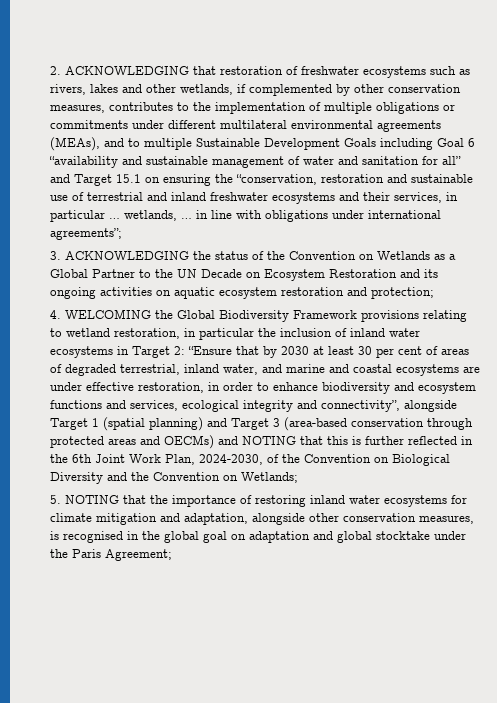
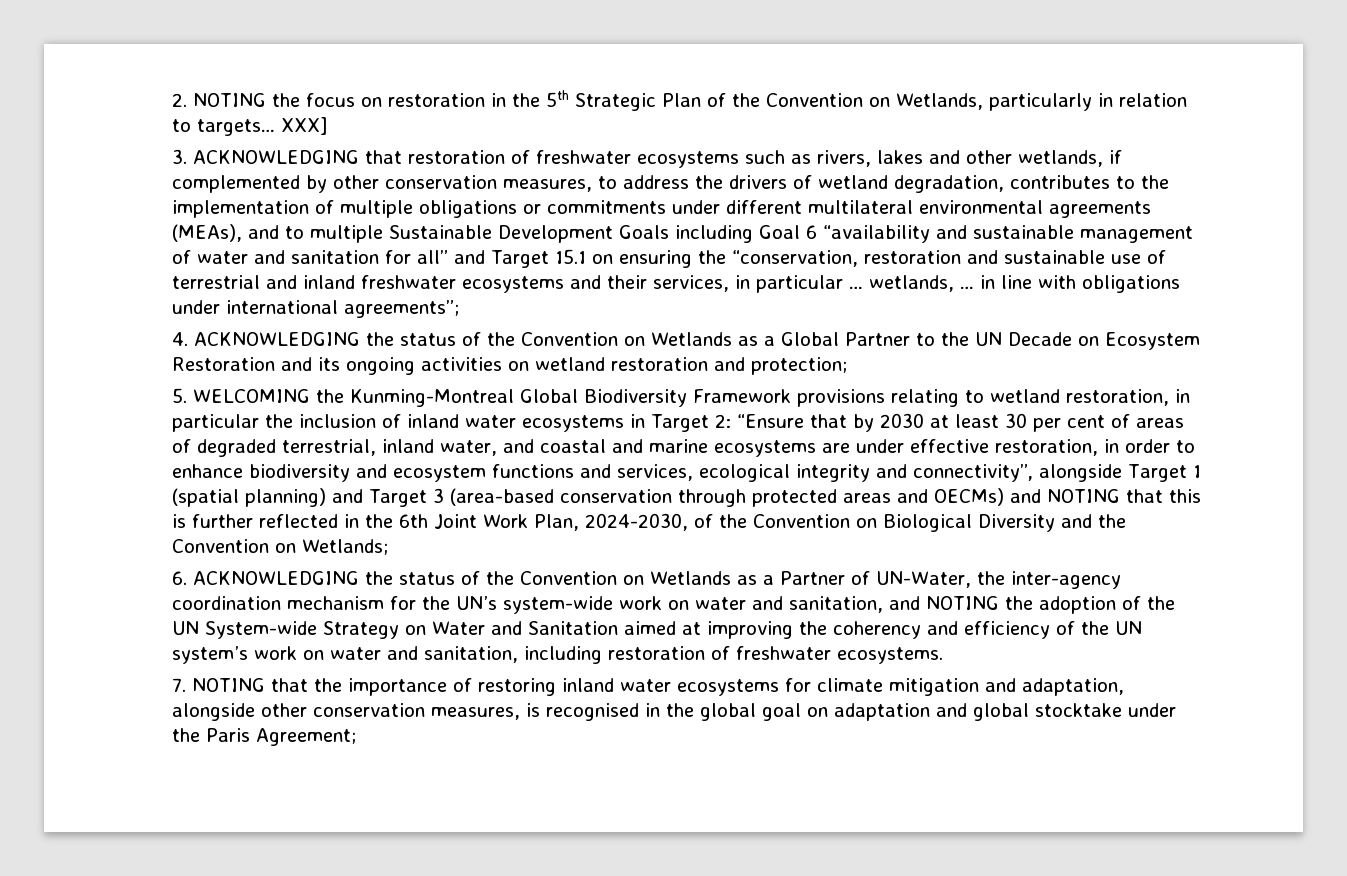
- 2. ACKNOWLEDGING that restoration of freshwater ecosystems such as rivers, lakes and other wetlands, if complemented by other conservation measures, contributes to the implementation of multiple obligations or commitments under different multilateral environmental agreements (MEAs), and to multiple Sustainable Development Goals including Goal 6 “availability and sustainable management of water and sanitation for all” and Target 15.1 on ensuring the “conservation, restoration and sustainable use of terrestrial and inland freshwater ecosystems and their services, in particular … wetlands, … in line with obligations under international agreements”;
+ 2. NOTING the focus on restoration in the 5th Strategic Plan of the Convention on Wetlands, particularly in relation to targets… XXX]
+ 3. ACKNOWLEDGING that restoration of freshwater ecosystems such as rivers, lakes and other wetlands, if complemented by other conservation measures, to address the drivers of wetland degradation, contributes to the implementation of multiple obligations or commitments under different multilateral environmental agreements (MEAs), and to multiple Sustainable Development Goals including Goal 6 “availability and sustainable management of water and sanitation for all” and Target 15.1 on ensuring the “conservation, restoration and sustainable use of terrestrial and inland freshwater ecosystems and their services, in particular … wetlands, … in line with obligations under international agreements”;
- 3. ACKNOWLEDGING the status of the Convention on Wetlands as a Global Partner to the UN Decade on Ecosystem Restoration and its ongoing activities on aquatic ecosystem restoration and protection;
+ 4. ACKNOWLEDGING the status of the Convention on Wetlands as a Global Partner to the UN Decade on Ecosystem Restoration and its ongoing activities on wetland restoration and protection;
- 4. WELCOMING the Global Biodiversity Framework provisions relating to wetland restoration, in particular the inclusion of inland water ecosystems in Target 2:
+ 5. WELCOMING the Kunming-Montreal Global Biodiversity Framework provisions relating to wetland restoration, in particular the inclusion of inland water ecosystems in Target 2:
- “Ensure that by 2030 at least 30 per cent of areas of degraded terrestrial, inland water, and marine and coastal ecosystems are under effective restoration, in order to enhance biodiversity and ecosystem functions and services, ecological integrity and connectivity”, alongside Target 1 (spatial planning) and Target 3 (area-based conservation through protected areas and OECMs) and NOTING that this is further reflected in the 6th Joint Work Plan, 2024-2030, of the Convention on Biological Diversity and the Convention on Wetlands;
+ “Ensure that by 2030 at least 30 per cent of areas of degraded terrestrial, inland water, and coastal and marine ecosystems are under effective restoration, in order to enhance biodiversity and ecosystem functions and services, ecological integrity and connectivity”, alongside Target 1 (spatial planning) and Target 3 (area-based conservation through protected areas and OECMs) and NOTING that this is further reflected in the 6th Joint Work Plan, 2024-2030, of the Convention on Biological Diversity and the Convention on Wetlands;
- 5. NOTING that the importance of restoring inland water ecosystems for climate mitigation and adaptation, alongside other conservation measures, is recognised in the global goal on adaptation and global stocktake under the Paris Agreement;
+ 6. ACKNOWLEDGING the status of the Convention on Wetlands as a Partner of UN-Water, the inter-agency coordination mechanism for the UN’s system-wide work on water and sanitation, and NOTING the adoption of the UN System-wide Strategy on Water and Sanitation aimed at improving the coherency and efficiency of the UN system’s work on water and sanitation, including restoration of freshwater ecosystems.
+ 7. NOTING that the importance of restoring inland water ecosystems for climate mitigation and adaptation, alongside other conservation measures, is recognised in the global goal on adaptation and global stocktake under the Paris Agreement;

